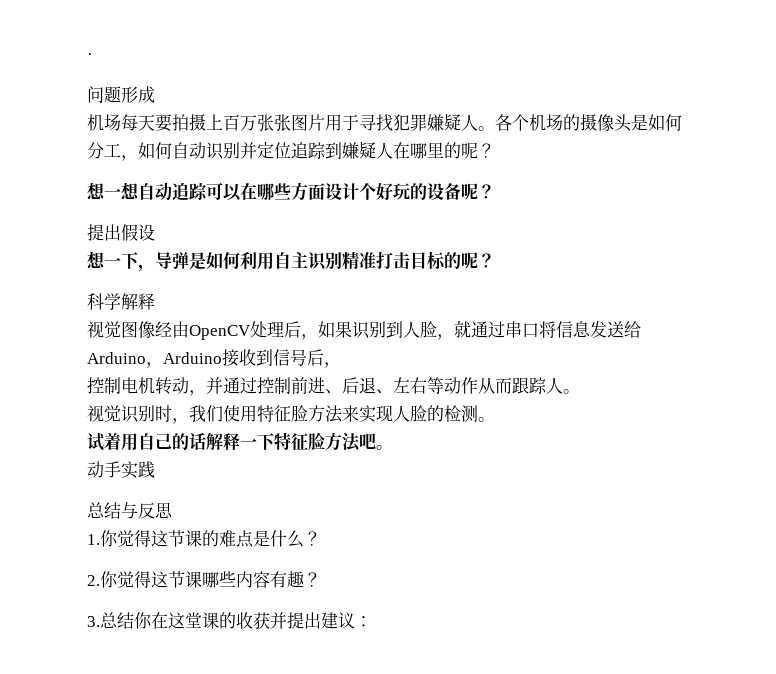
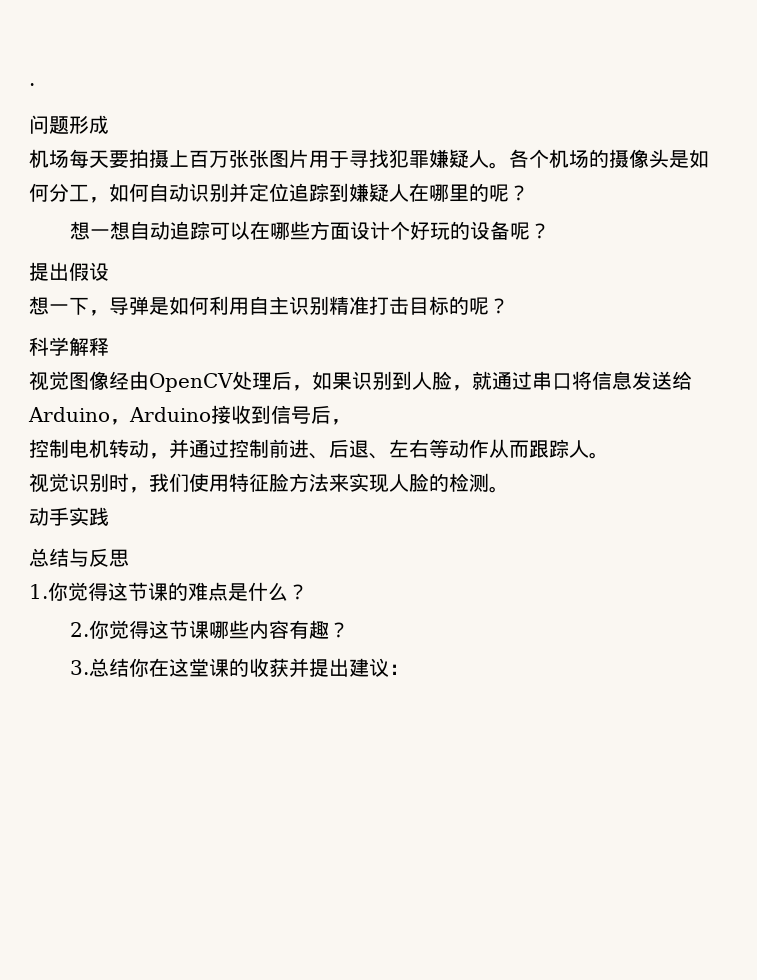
- 试着用自己的话解释一下特征脸方法吧。

